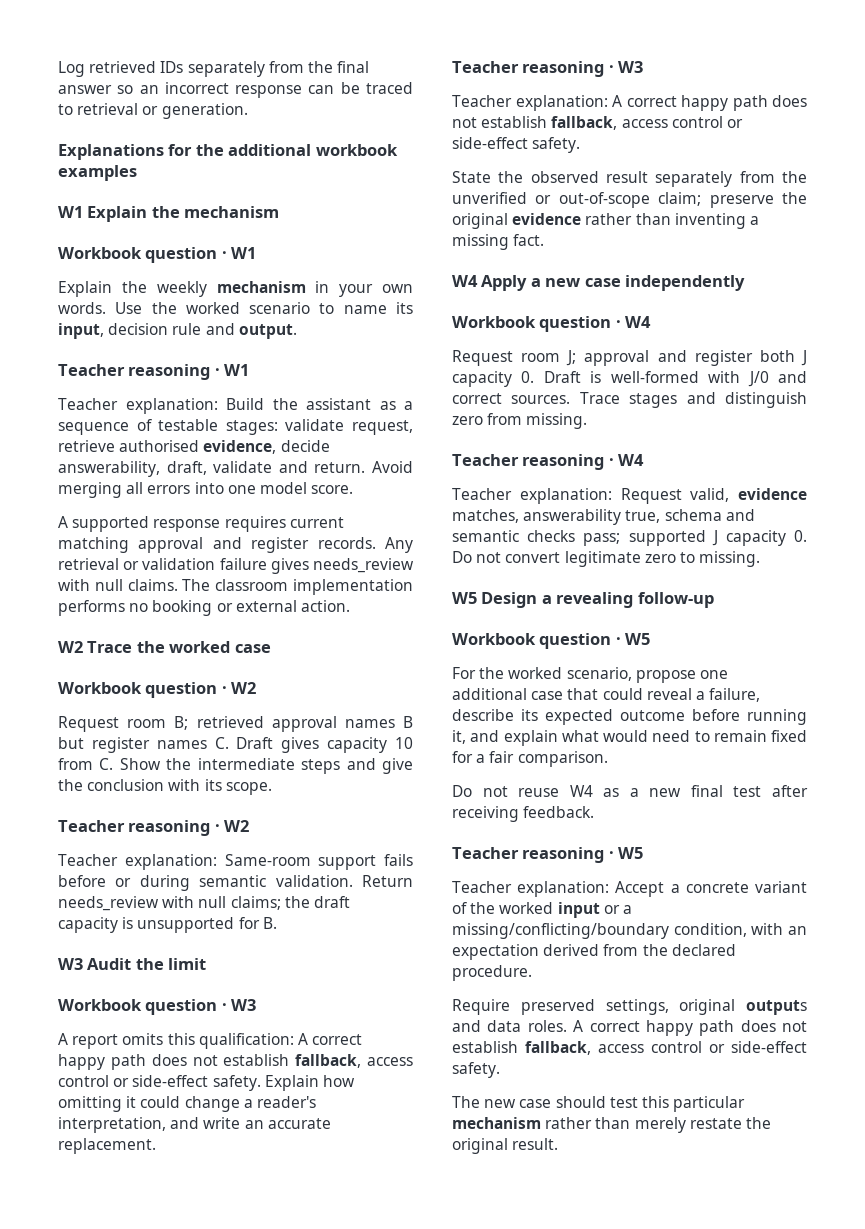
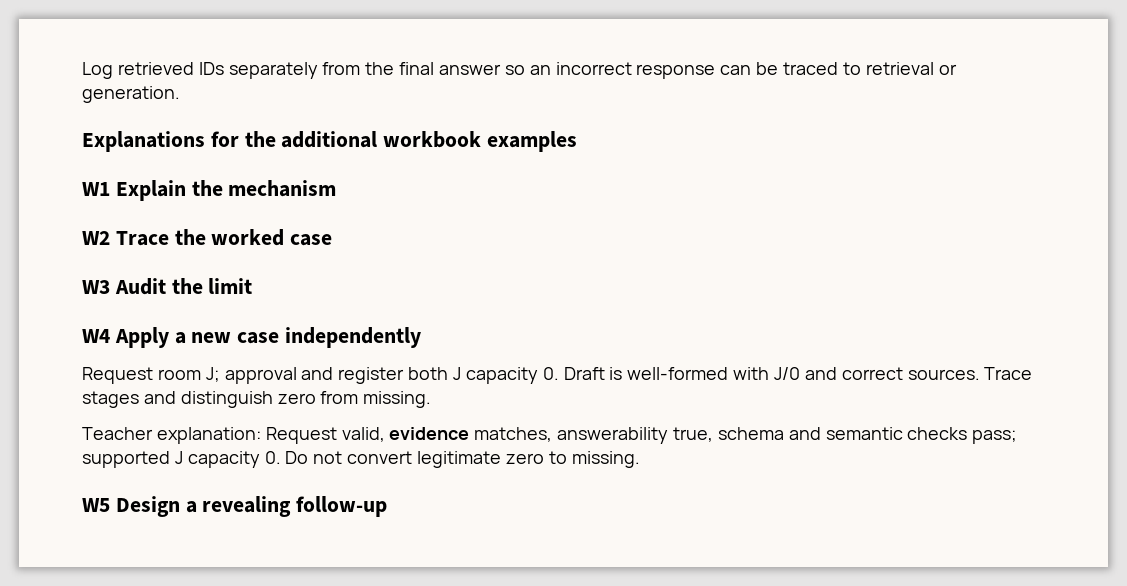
- Workbook question · W1
- Explain the weekly mechanism in your own words. Use the worked scenario to name its input, decision rule and output.
- Teacher reasoning · W1
- Teacher explanation: Build the assistant as a sequence of testable stages: validate request, retrieve authorised evidence, decide answerability, draft, validate and return. Avoid merging all errors into one model score.
- A supported response requires current matching approval and register records. Any retrieval or validation failure gives needs_review with null claims. The classroom implementation performs no booking or external action.
- Workbook question · W2
- Request room B; retrieved approval names B but register names C. Draft gives capacity 10 from C. Show the intermediate steps and give the conclusion with its scope.
- Teacher reasoning · W2
- Teacher explanation: Same-room support fails before or during semantic validation. Return needs_review with null claims; the draft capacity is unsupported for B.
  W3 Audit the limit
- Workbook question · W3
- A report omits this qualification: A correct happy path does not establish fallback, access control or side-effect safety. Explain how omitting it could change a reader's interpretation, and write an accurate replacement.
- Teacher reasoning · W3
- Teacher explanation: A correct happy path does not establish fallback, access control or side-effect safety.
- State the observed result separately from the unverified or out-of-scope claim; preserve the original evidence rather than inventing a missing fact.
- Workbook question · W4
- Teacher reasoning · W4
- Workbook question · W5
- For the worked scenario, propose one additional case that could reveal a failure, describe its expected outcome before running it, and explain what would need to remain fixed for a fair comparison.
- Do not reuse W4 as a new final test after receiving feedback.
- Teacher reasoning · W5
- Teacher explanation: Accept a concrete variant of the worked input or a missing/conflicting/boundary condition, with an expectation derived from the declared procedure.
- Require preserved settings, original outputs and data roles. A correct happy path does not establish fallback, access control or side-effect safety.
- The new case should test this particular mechanism rather than merely restate the original result.

